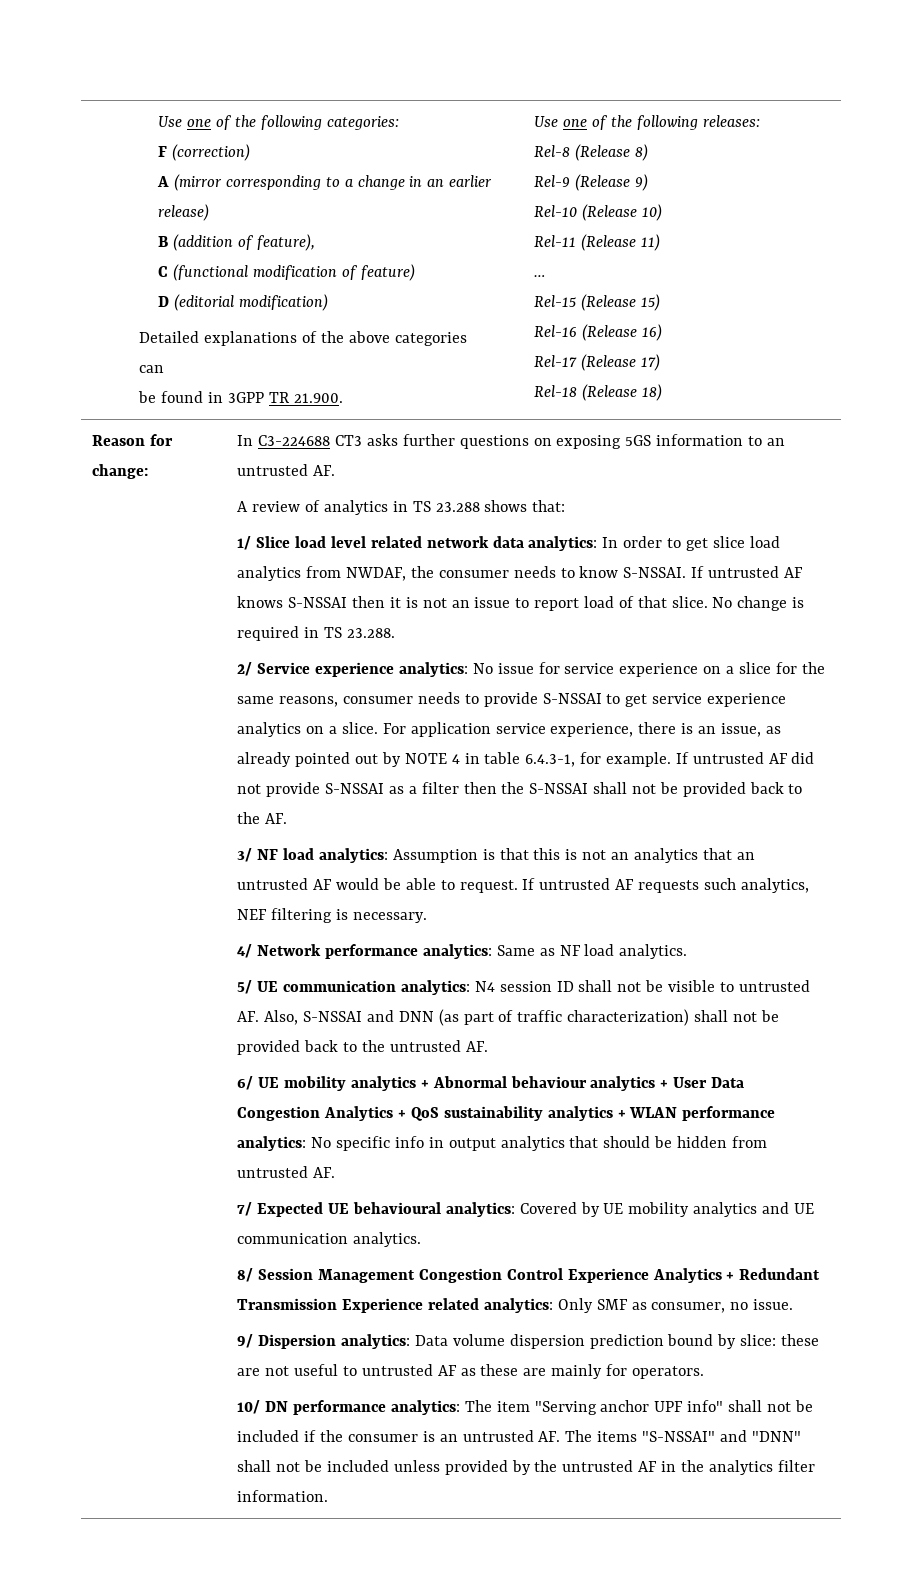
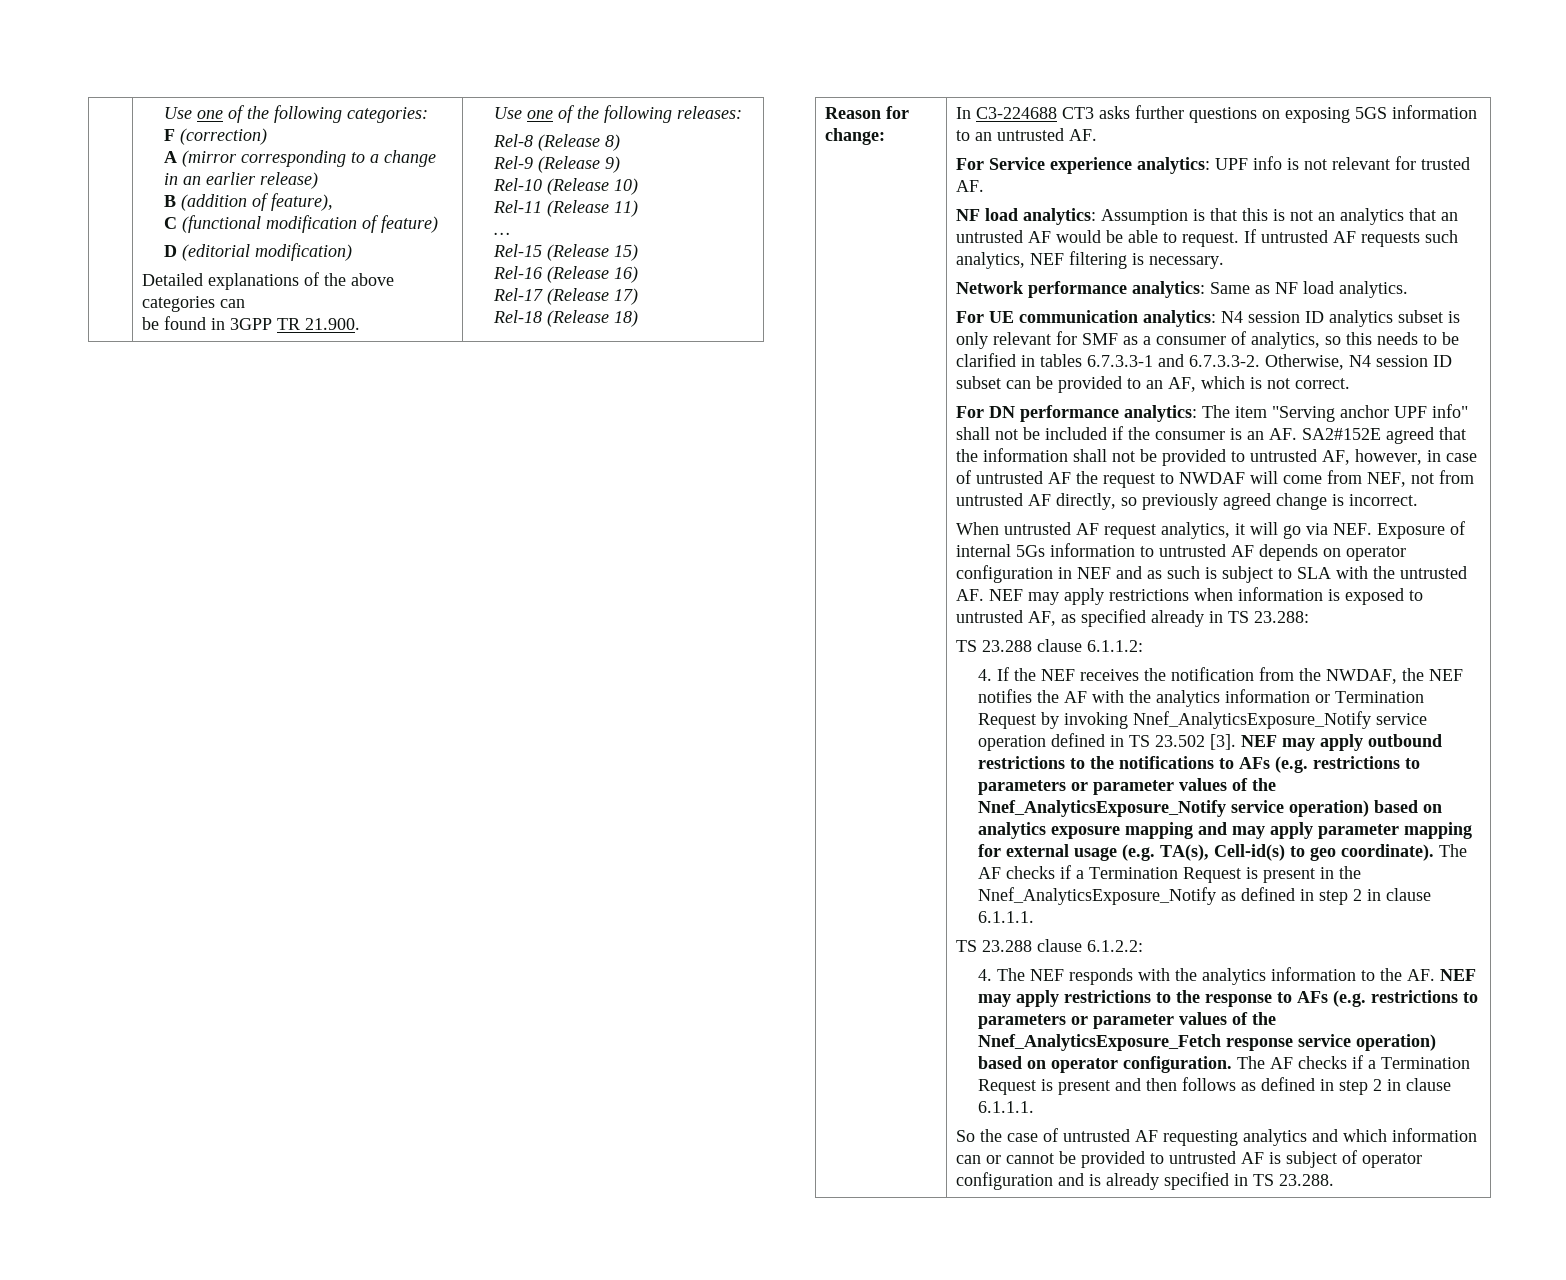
- A review of analytics in TS 23.288 shows that:
- 1/ Slice load level related network data analytics: In order to get slice load analytics from NWDAF, the consumer needs to know S-NSSAI. If untrusted AF knows S-NSSAI then it is not an issue to report load of that slice. No change is required in TS 23.288.
- 2/ Service experience analytics: No issue for service experience on a slice for the same reasons, consumer needs to provide S-NSSAI to get service experience analytics on a slice. For application service experience, there is an issue, as already pointed out by NOTE 4 in table 6.4.3-1, for example. If untrusted AF did not provide S-NSSAI as a filter then the S-NSSAI shall not be provided back to the AF.
- 3/ NF load analytics: Assumption is that this is not an analytics that an untrusted AF would be able to request.
+ For Service experience analytics: UPF info is not relevant for trusted AF.
+ NF load analytics: Assumption is that this is not an analytics that an untrusted AF would be able to request.
- 4/ Network performance analytics: Same as NF load analytics.
+ Network performance analytics: Same as NF load analytics.
- 5/ UE communication analytics: N4 session ID shall not be visible to untrusted AF. Also, S-NSSAI and DNN (as part of traffic characterization) shall not be provided back to the untrusted AF.
- 6/ UE mobility analytics + Abnormal behaviour analytics + User Data Congestion Analytics + QoS sustainability analytics + WLAN performance analytics: No specific info in output analytics that should be hidden from untrusted AF.
- 7/ Expected UE behavioural analytics: Covered by UE mobility analytics and UE communication analytics.
- 8/ Session Management Congestion Control Experience Analytics + Redundant Transmission Experience related analytics: Only SMF as consumer, no issue.
- 9/ Dispersion analytics: Data volume dispersion prediction bound by slice: these are not useful to untrusted AF as these are mainly for operators.
- 10/ DN performance analytics: The item "Serving anchor UPF info" shall not be included if the consumer is an untrusted AF. The items "S-NSSAI" and "DNN" shall not be included unless provided by the untrusted AF in the analytics filter information.
+ For UE communication analytics: N4 session ID analytics subset is only relevant for SMF as a consumer of analytics, so this needs to be clarified in tables 6.7.3.3-1 and 6.7.3.3-2. Otherwise, N4 session ID subset can be provided to an AF, which is not correct.
+ For DN performance analytics: The item "Serving anchor UPF info" shall not be included if the consumer is an AF. SA2#152E agreed that the information shall not be provided to untrusted AF, however, in case of untrusted AF the request to NWDAF will come from NEF, not from untrusted AF directly, so previously agreed change is incorrect.
+ When untrusted AF request analytics, it will go via NEF. Exposure of internal 5Gs information to untrusted AF depends on operator configuration in NEF and as such is subject to SLA with the untrusted AF. NEF may apply restrictions when information is exposed to untrusted AF, as specified already in TS 23.288:
+ TS 23.288 clause 6.1.1.2:
+ 4. If the NEF receives the notification from the NWDAF, the NEF notifies the AF with the analytics information or Termination Request by invoking Nnef_AnalyticsExposure_Notify service operation defined in TS 23.502 [3]. NEF may apply outbound restrictions to the notifications to AFs (e.g. restrictions to parameters or parameter values of the Nnef_AnalyticsExposure_Notify service operation) based on analytics exposure mapping and may apply parameter mapping for external usage (e.g. TA(s), Cell-id(s) to geo coordinate). The AF checks if a Termination Request is present in the Nnef_AnalyticsExposure_Notify as defined in step 2 in clause 6.1.1.1.
+ TS 23.288 clause 6.1.2.2:
+ 4. The NEF responds with the analytics information to the AF. NEF may apply restrictions to the response to AFs (e.g. restrictions to parameters or parameter values of the Nnef_AnalyticsExposure_Fetch response service operation) based on operator configuration. The AF checks if a Termination Request is present and then follows as defined in step 2 in clause 6.1.1.1.
+ So the case of untrusted AF requesting analytics and which information can or cannot be provided to untrusted AF is subject of operator configuration and is already specified in TS 23.288.

